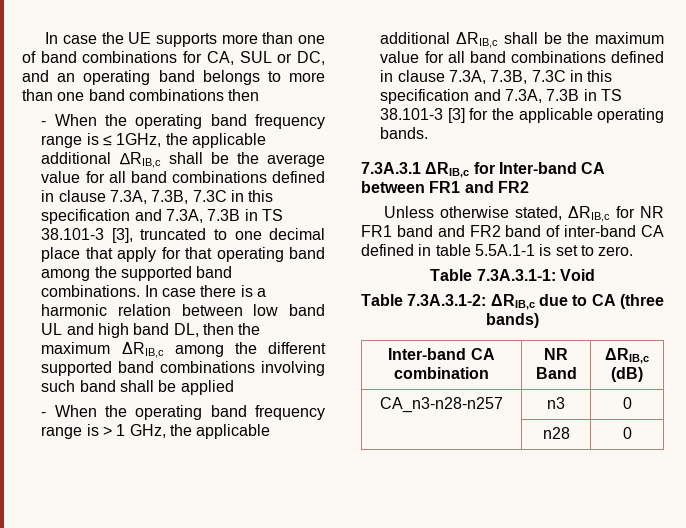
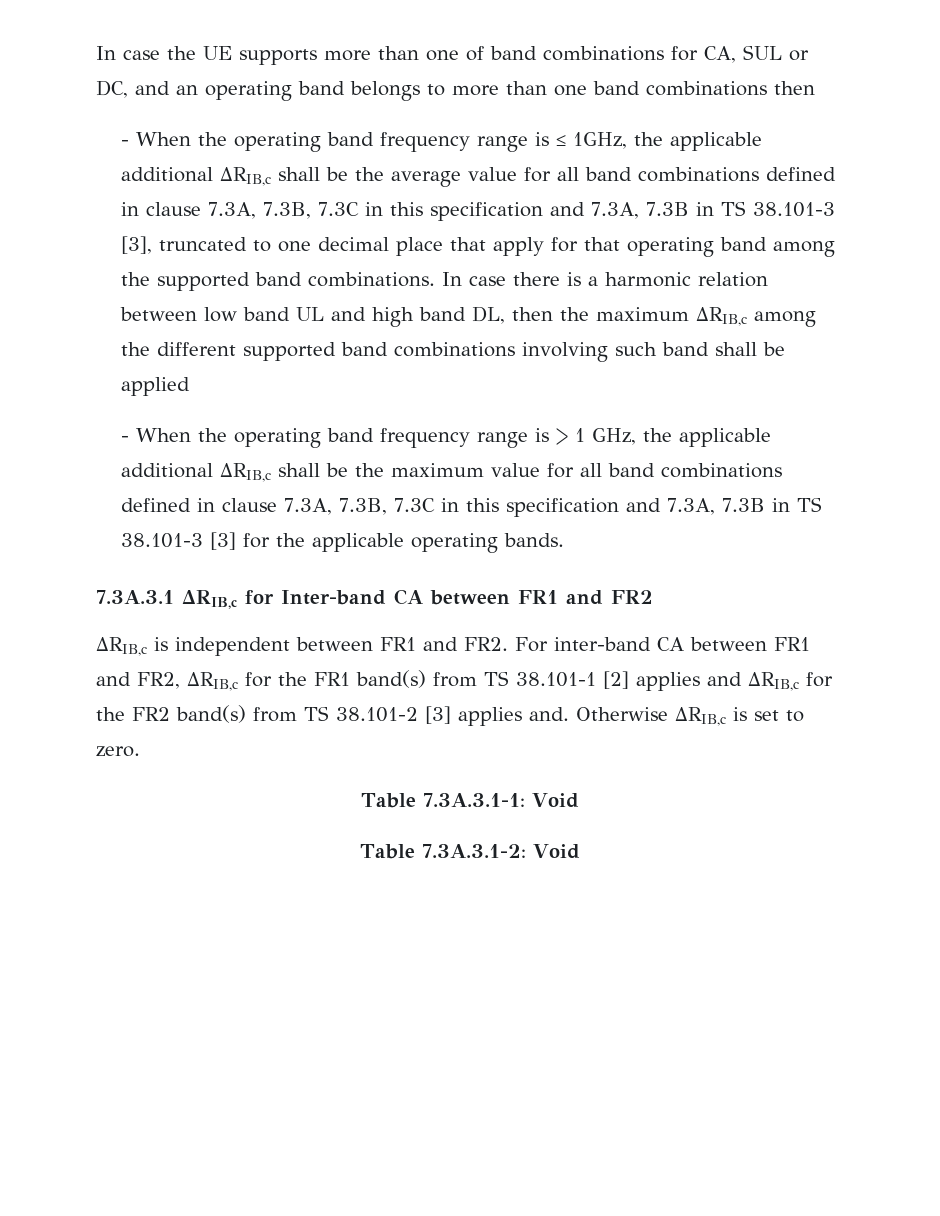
- Unless otherwise stated, ΔRIB,c for NR FR1 band and FR2 band of inter-band CA defined in table 5.5A.1-1 is set to zero.
+ ΔRIB,c is independent between FR1 and FR2. For inter-band CA between FR1 and FR2, ΔRIB,c for the FR1 band(s) from TS 38.101-1 [2] applies and ΔRIB,c for the FR2 band(s) from TS 38.101-2 [3] applies and. Otherwise ΔRIB,c is set to zero.
- Table 7.3A.3.1-2: ΔRIB,c due to CA (three bands)
- Inter-band CA combination | NR Band | ΔRIB,c (dB)
- CA_n3-n28-n257 | n3 | 0
- | n28 | 0
+ Table 7.3A.3.1-2: Void

